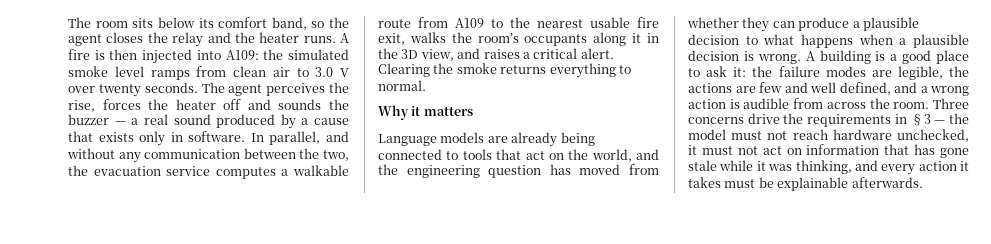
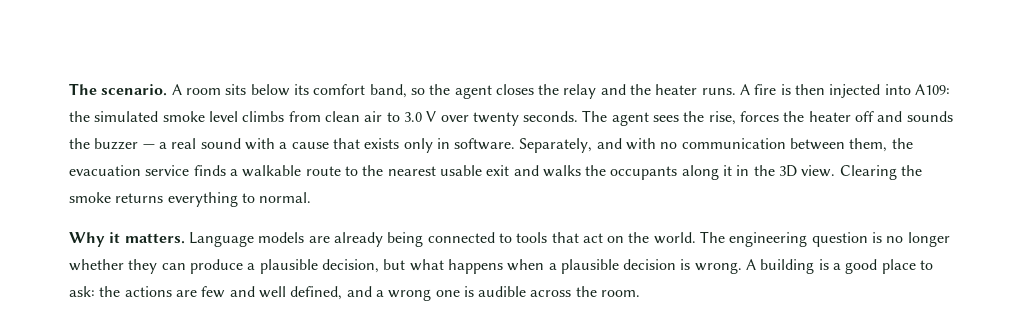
- The room sits below its comfort band, so the agent closes the relay and the heater runs.
+ The scenario. A room sits below its comfort band, so the agent closes the relay and the heater runs.
- A fire is then injected into A109: the simulated smoke level ramps from clean air to 3.0 V over twenty seconds.
+ A fire is then injected into A109: the simulated smoke level climbs from clean air to 3.0 V over twenty seconds.
- The agent perceives the rise, forces the heater off and sounds the buzzer — a real sound produced by a cause that exists only in software.
+ The agent sees the rise, forces the heater off and sounds the buzzer — a real sound with a cause that exists only in software.
- In parallel, and without any communication between the two, the evacuation service computes a walkable route from A109 to the nearest usable fire exit, walks the room’s occupants along it in the 3D view, and raises a critical alert.
+ Separately, and with no communication between them, the evacuation service finds a walkable route to the nearest usable exit and walks the occupants along it in the 3D view.
- Why it matters
- Language models are already being connected to tools that act on the world, and the engineering question has moved from whether they can produce a plausible decision to what happens when a plausible decision is wrong.
+ Why it matters. Language models are already being connected to tools that act on the world. The engineering question is no longer whether they can produce a plausible decision, but what happens when a plausible decision is wrong.
- A building is a good place to ask it: the failure modes are legible, the actions are few and well defined, and a wrong action is audible from across the room. Three concerns drive the requirements in §3 — the model must not reach hardware unchecked, it must not act on information that has gone stale while it was thinking, and every action it takes must be explainable afterwards.
+ A building is a good place to ask: the actions are few and well defined, and a wrong one is audible across the room.

